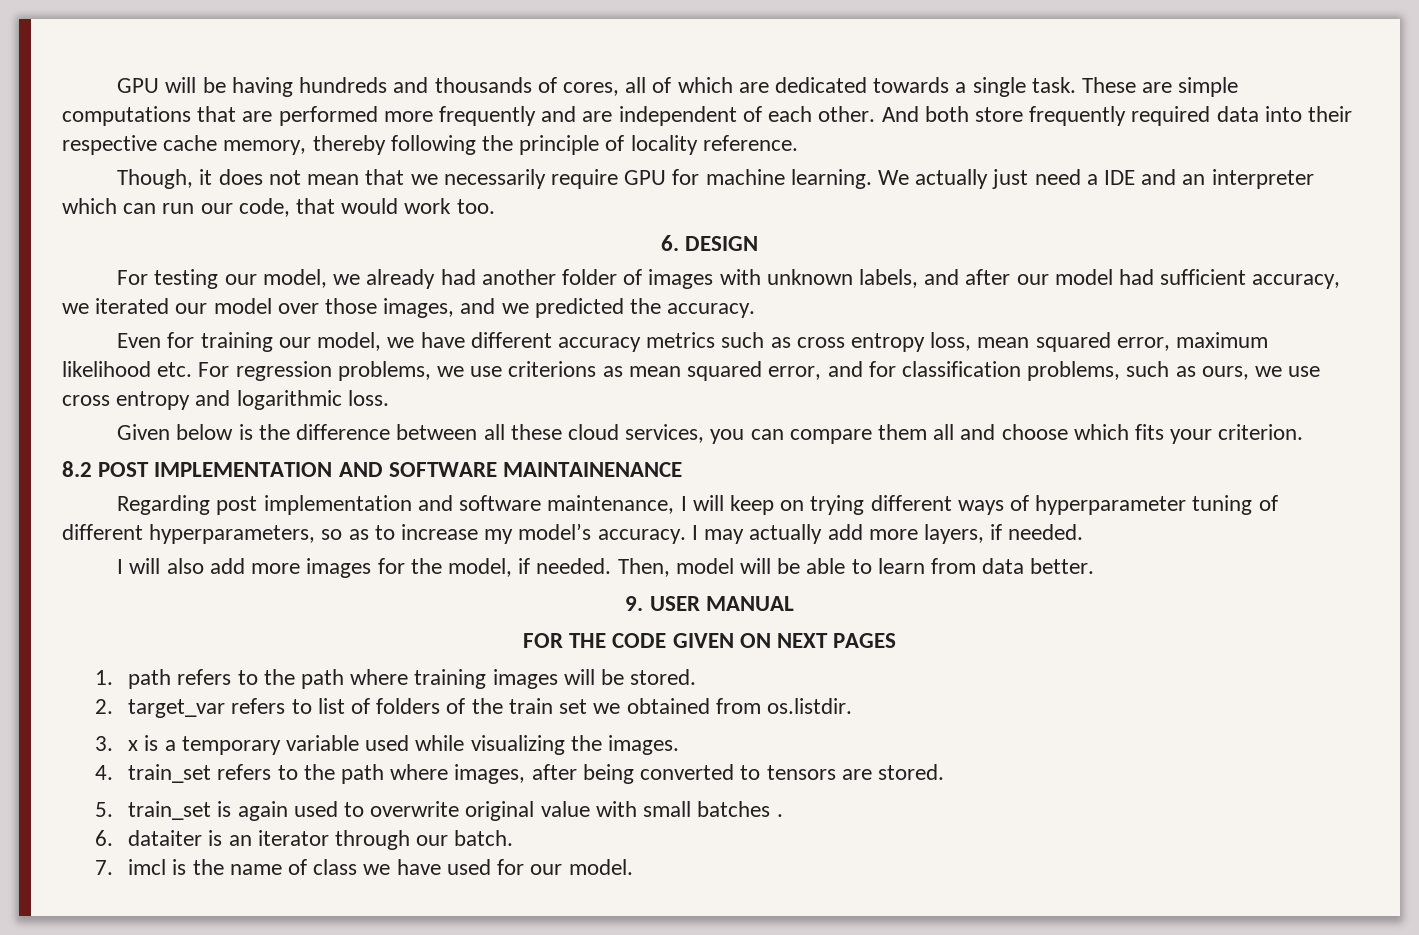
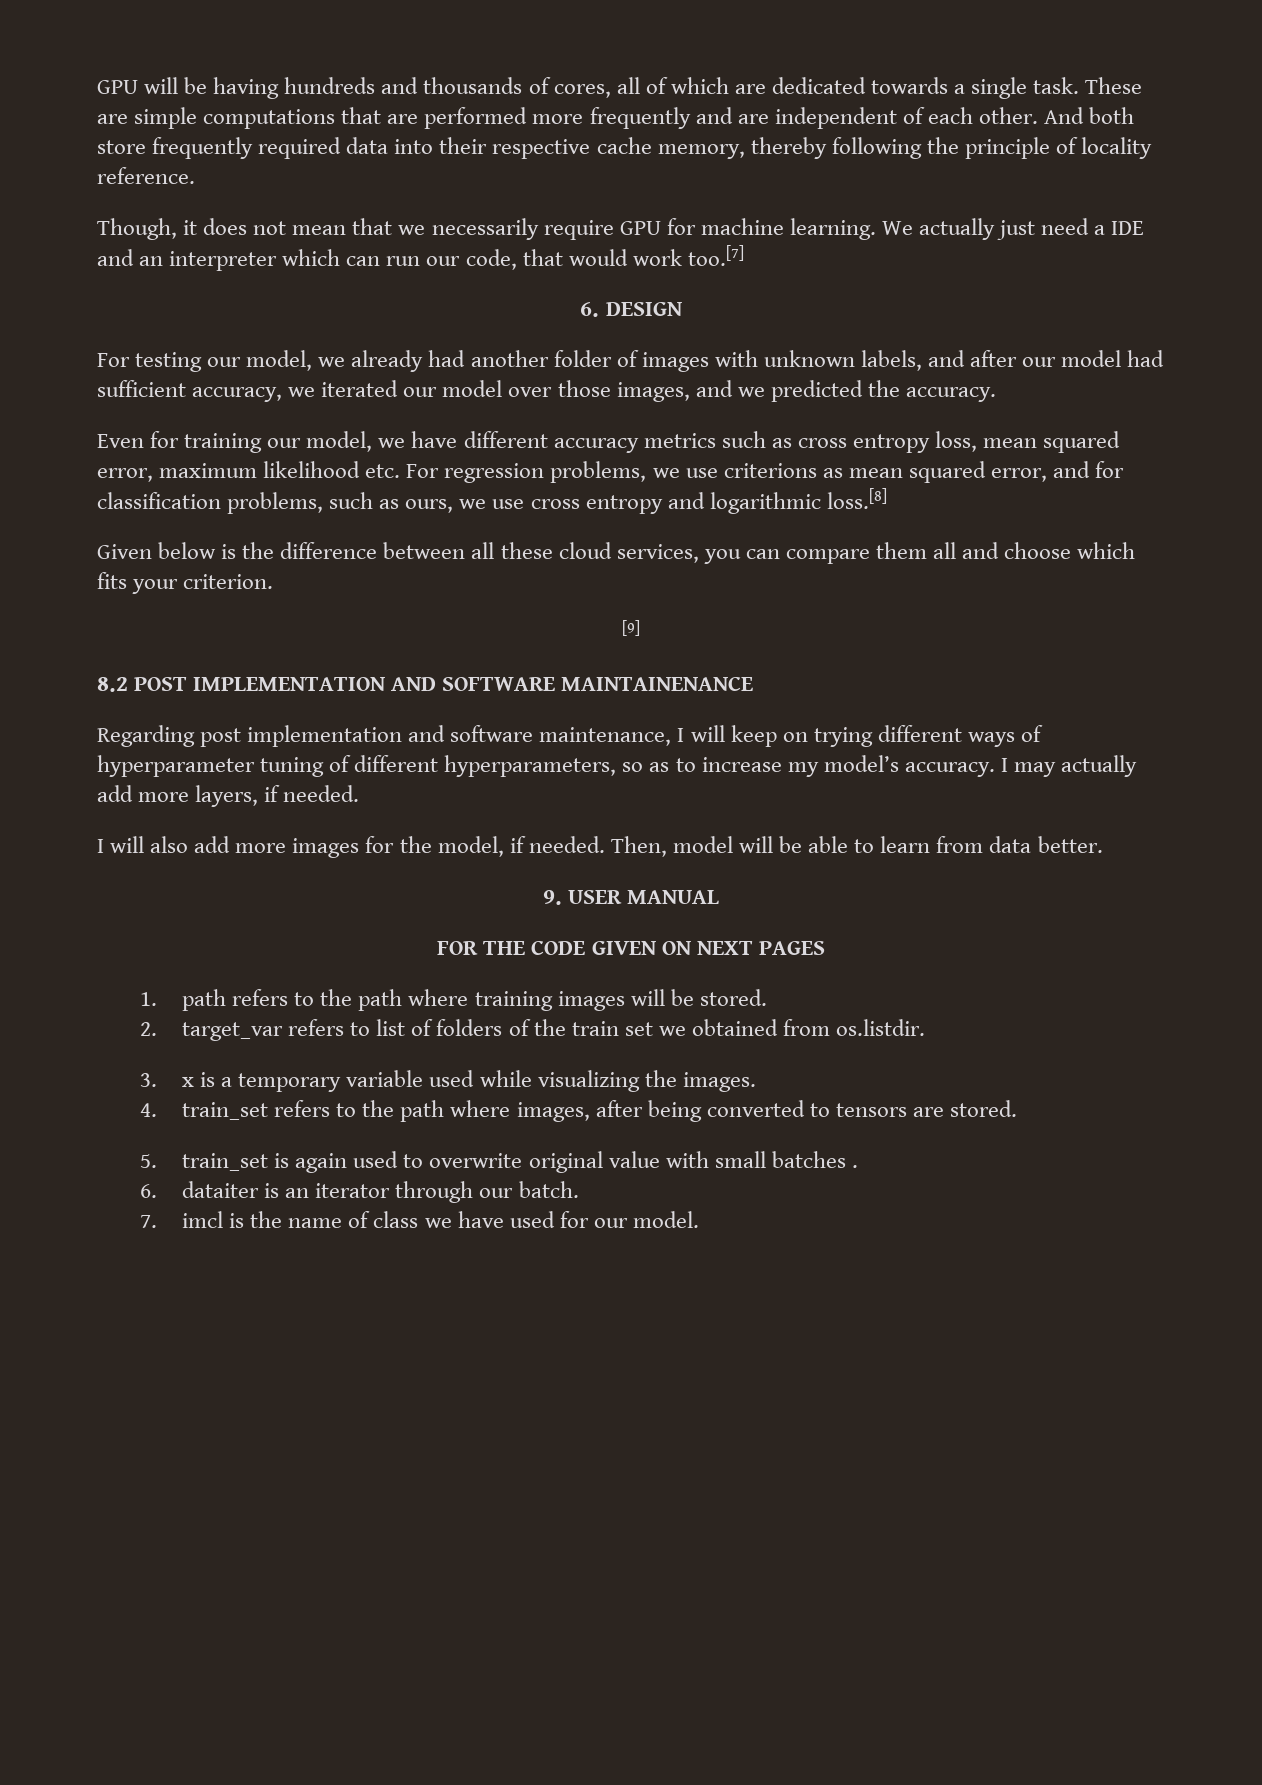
- We actually just need a IDE and an interpreter which can run our code, that would work too.
+ We actually just need a IDE and an interpreter which can run our code, that would work too.[7]
- Even for training our model, we have different accuracy metrics such as cross entropy loss, mean squared error, maximum likelihood etc. For regression problems, we use criterions as mean squared error, and for classification problems, such as ours, we use cross entropy and logarithmic loss.
+ Even for training our model, we have different accuracy metrics such as cross entropy loss, mean squared error, maximum likelihood etc. For regression problems, we use criterions as mean squared error, and for classification problems, such as ours, we use cross entropy and logarithmic loss.[8]
+ [9]

